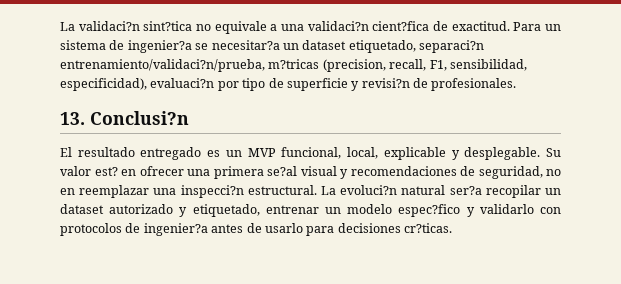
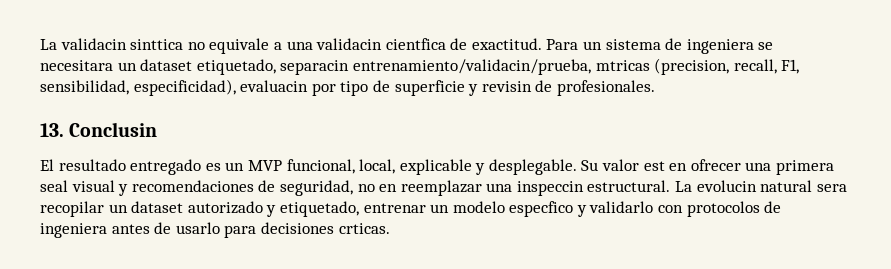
- La validaci?n sint?tica no equivale a una validaci?n cient?fica de exactitud.
+ La validacin sinttica no equivale a una validacin cientfica de exactitud.
- Para un sistema de ingenier?a se necesitar?a un dataset etiquetado, separaci?n entrenamiento/validaci?n/prueba, m?tricas (precision, recall, F1, sensibilidad, especificidad), evaluaci?n por tipo de superficie y revisi?n de profesionales.
+ Para un sistema de ingeniera se necesitara un dataset etiquetado, separacin entrenamiento/validacin/prueba, mtricas (precision, recall, F1, sensibilidad, especificidad), evaluacin por tipo de superficie y revisin de profesionales.
- 13. Conclusi?n
+ 13. Conclusin
- Su valor est? en ofrecer una primera se?al visual y recomendaciones de seguridad, no en reemplazar una inspecci?n estructural.
+ Su valor est en ofrecer una primera seal visual y recomendaciones de seguridad, no en reemplazar una inspeccin estructural.
- La evoluci?n natural ser?a recopilar un dataset autorizado y etiquetado, entrenar un modelo espec?fico y validarlo con protocolos de ingenier?a antes de usarlo para decisiones cr?ticas.
+ La evolucin natural sera recopilar un dataset autorizado y etiquetado, entrenar un modelo especfico y validarlo con protocolos de ingeniera antes de usarlo para decisiones crticas.

